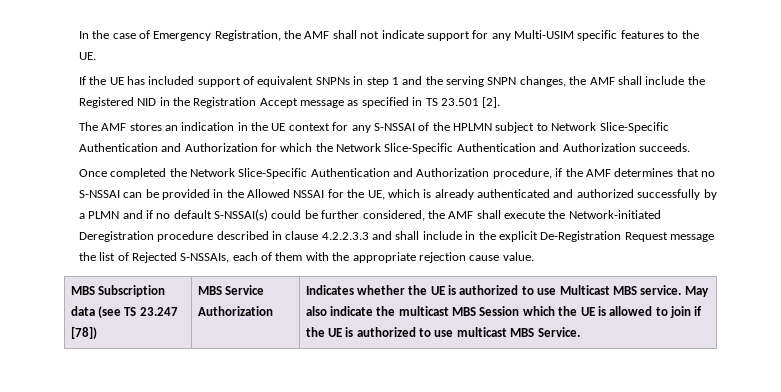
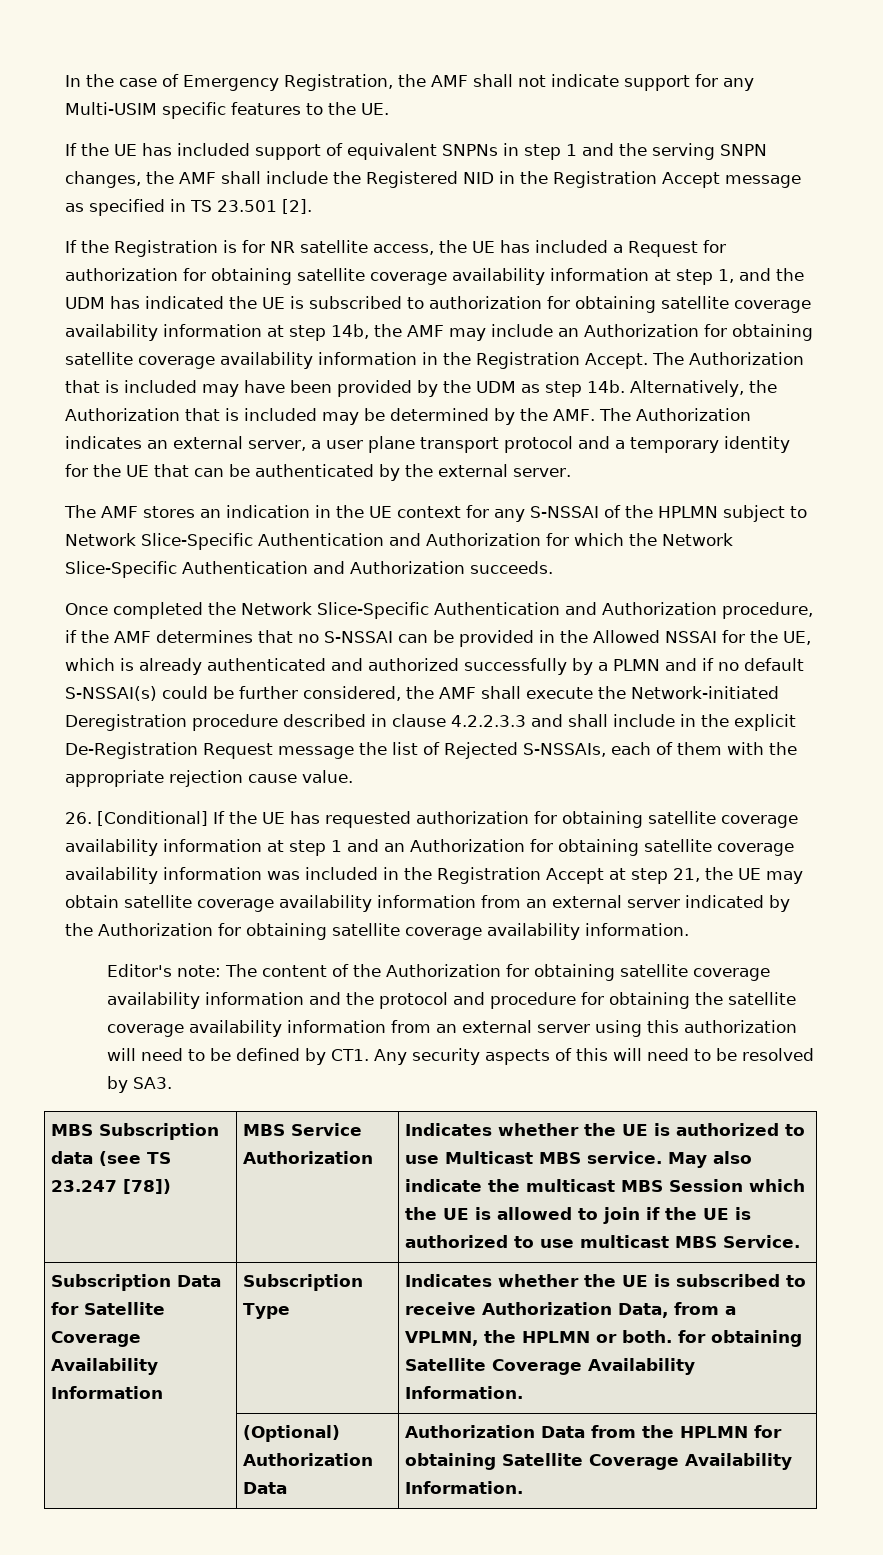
+ If the Registration is for NR satellite access, the UE has included a Request for authorization for obtaining satellite coverage availability information at step 1, and the UDM has indicated the UE is subscribed to authorization for obtaining satellite coverage availability information at step 14b, the AMF may include an Authorization for obtaining satellite coverage availability information in the Registration Accept. The Authorization that is included may have been provided by the UDM as step 14b. Alternatively, the Authorization that is included may be determined by the AMF. The Authorization indicates an external server, a user plane transport protocol and a temporary identity for the UE that can be authenticated by the external server.
+ 26. [Conditional] If the UE has requested authorization for obtaining satellite coverage availability information at step 1 and an Authorization for obtaining satellite coverage availability information was included in the Registration Accept at step 21, the UE may obtain satellite coverage availability information from an external server indicated by the Authorization for obtaining satellite coverage availability information.
+ Editor's note: The content of the Authorization for obtaining satellite coverage availability information and the protocol and procedure for obtaining the satellite coverage availability information from an external server using this authorization will need to be defined by CT1. Any security aspects of this will need to be resolved by SA3.
+ Subscription Data for Satellite Coverage Availability Information | Subscription Type | Indicates whether the UE is subscribed to receive Authorization Data, from a VPLMN, the HPLMN or both. for obtaining Satellite Coverage Availability Information.
+ | (Optional) Authorization Data | Authorization Data from the HPLMN for obtaining Satellite Coverage Availability Information.

